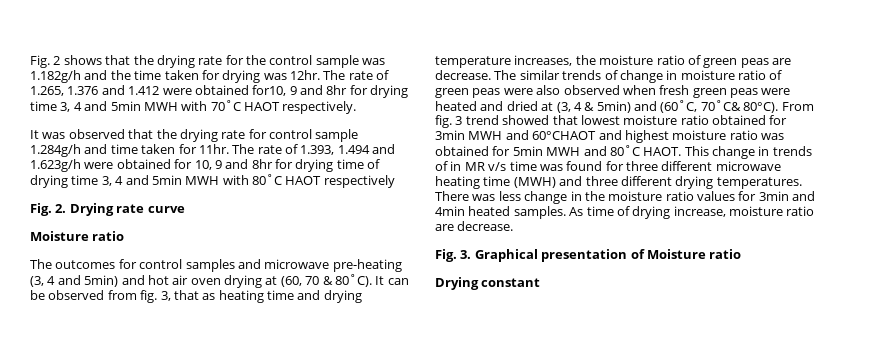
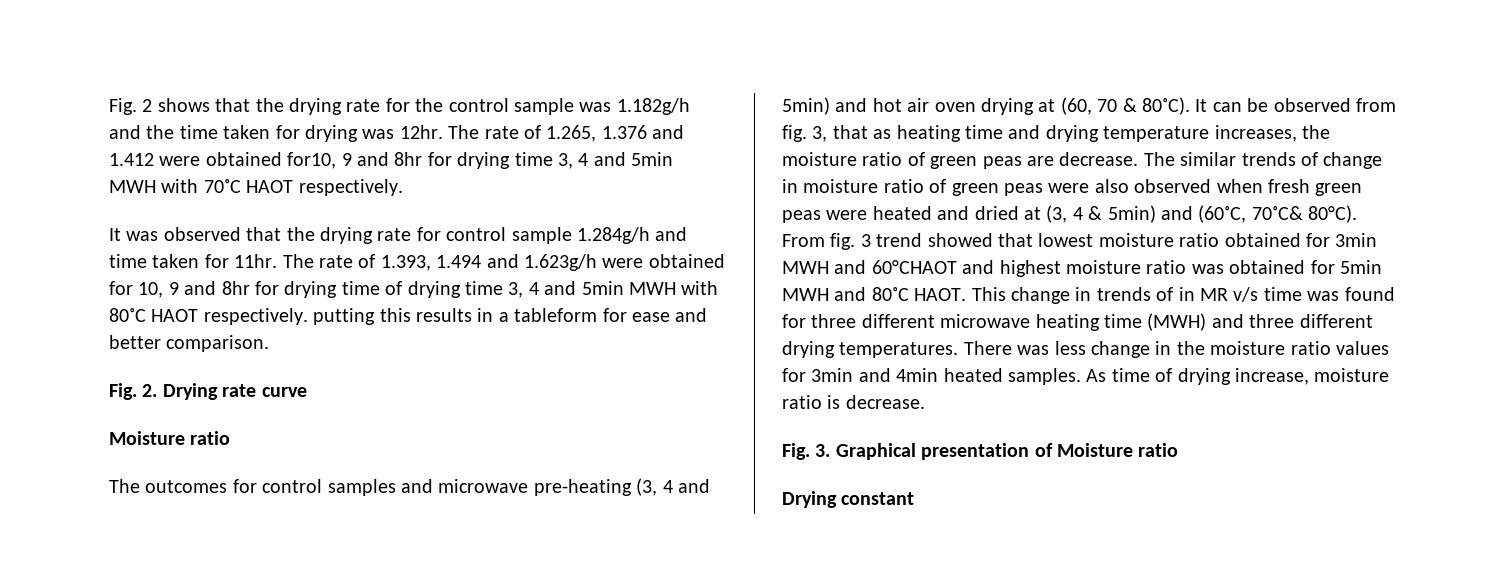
- The rate of 1.393, 1.494 and 1.623g/h were obtained for 10, 9 and 8hr for drying time of drying time 3, 4 and 5min MWH with 80˚C HAOT respectively
+ The rate of 1.393, 1.494 and 1.623g/h were obtained for 10, 9 and 8hr for drying time of drying time 3, 4 and 5min MWH with 80˚C HAOT respectively. putting this results in a tableform for ease and better comparison.
- As time of drying increase, moisture ratio are decrease.
+ As time of drying increase, moisture ratio is decrease.

